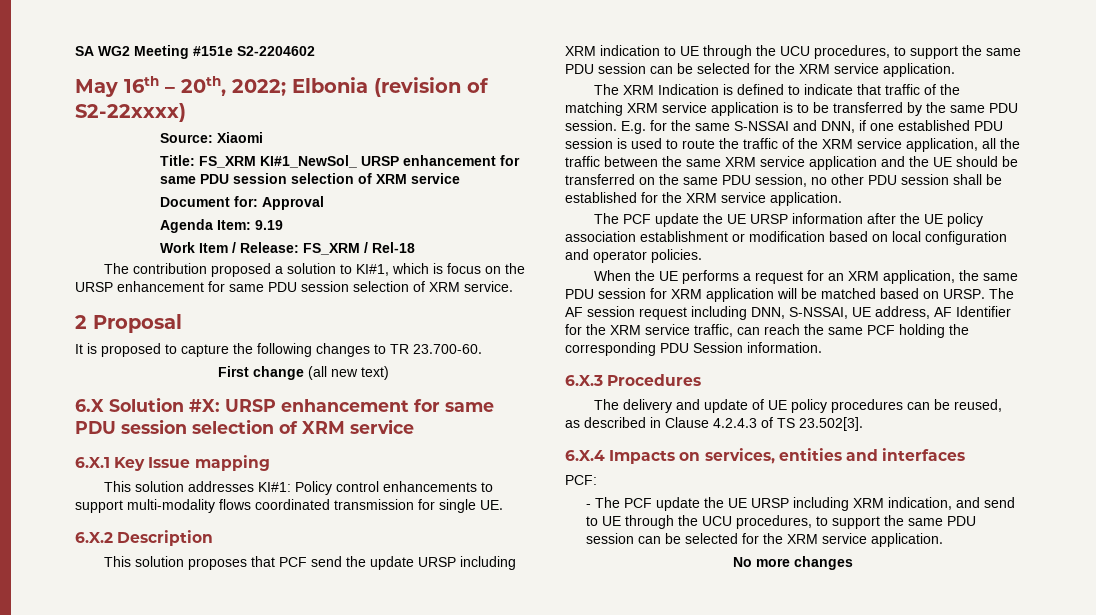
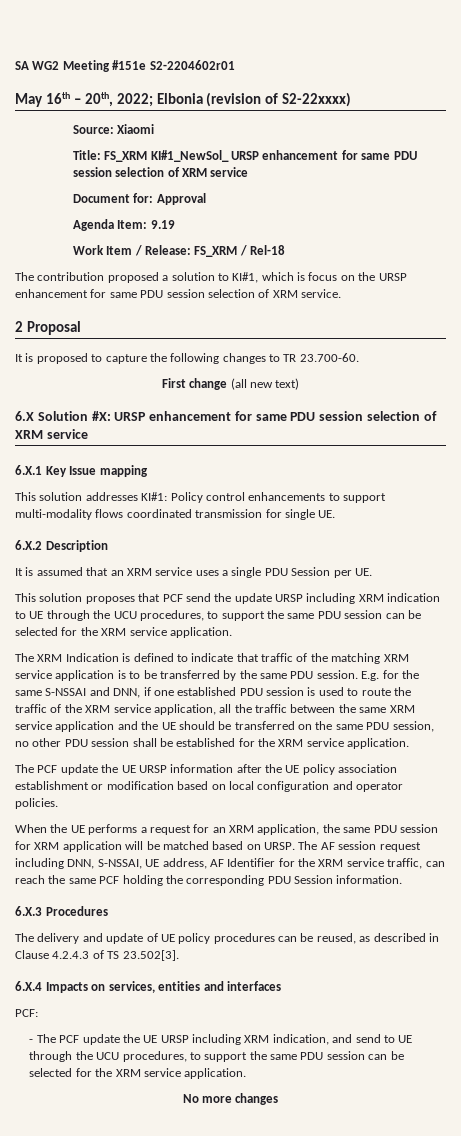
- SA WG2 Meeting #151e S2-2204602
+ SA WG2 Meeting #151e S2-2204602r01
+ It is assumed that an XRM service uses a single PDU Session per UE.

